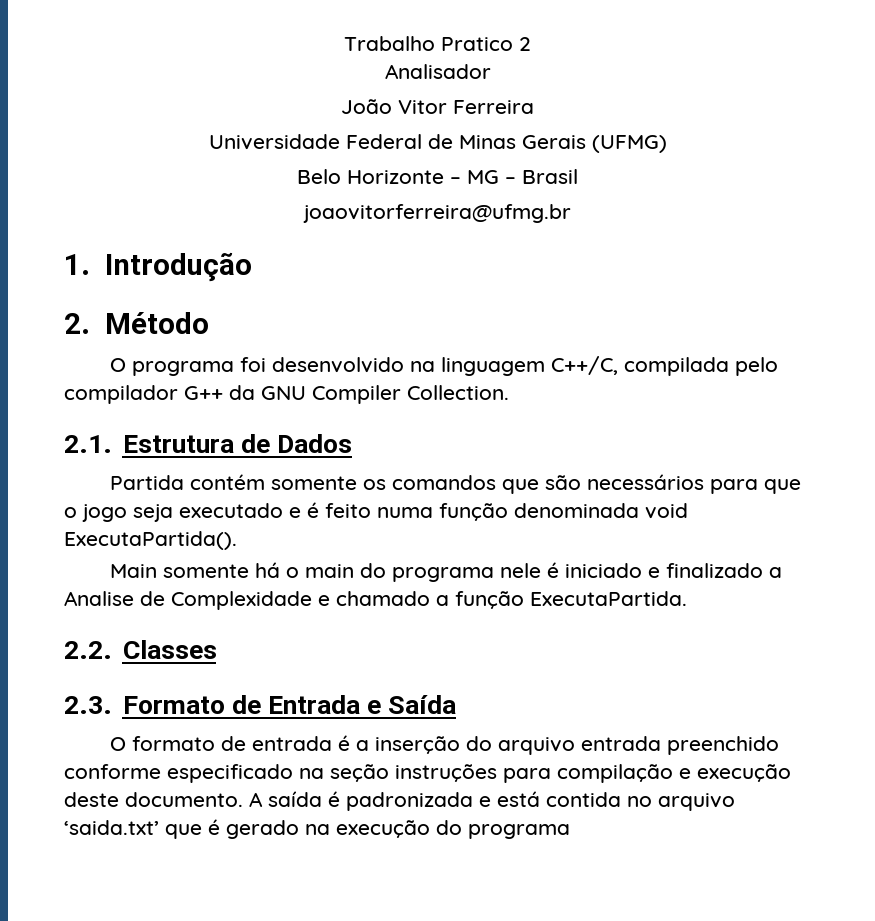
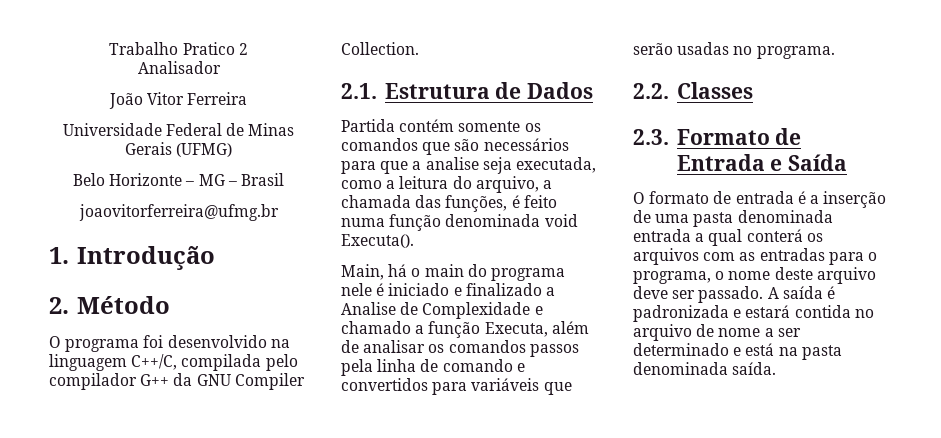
- Partida contém somente os comandos que são necessários para que o jogo seja executado e é feito numa função denominada void ExecutaPartida().
- Main somente há o main do programa nele é iniciado e finalizado a Analise de Complexidade e chamado a função ExecutaPartida.
+ Partida contém somente os comandos que são necessários para que a analise seja executada, como a leitura do arquivo, a chamada das funções, é feito numa função denominada void Executa().
+ Main, há o main do programa nele é iniciado e finalizado a Analise de Complexidade e chamado a função Executa, além de analisar os comandos passos pela linha de comando e convertidos para variáveis que serão usadas no programa.
- O formato de entrada é a inserção do arquivo entrada preenchido conforme especificado na seção instruções para compilação e execução deste documento.
+ O formato de entrada é a inserção de uma pasta denominada entrada a qual conterá os arquivos com as entradas para o programa, o nome deste arquivo deve ser passado.
- A saída é padronizada e está contida no arquivo ‘saida.txt’ que é gerado na execução do programa
+ A saída é padronizada e estará contida no arquivo de nome a ser determinado e está na pasta denominada saída.

